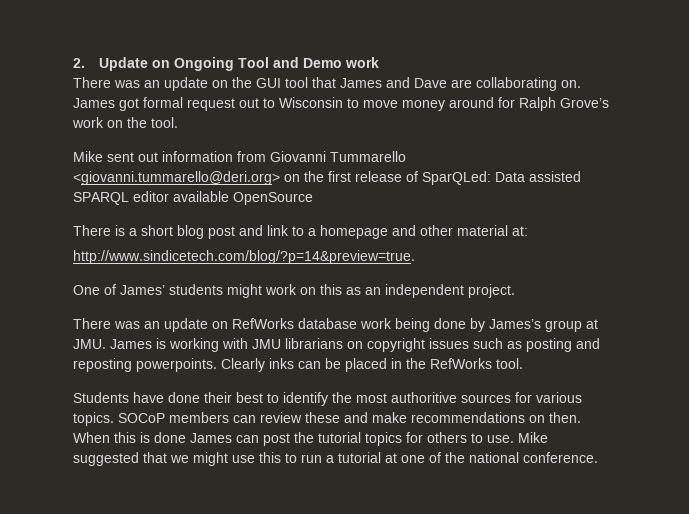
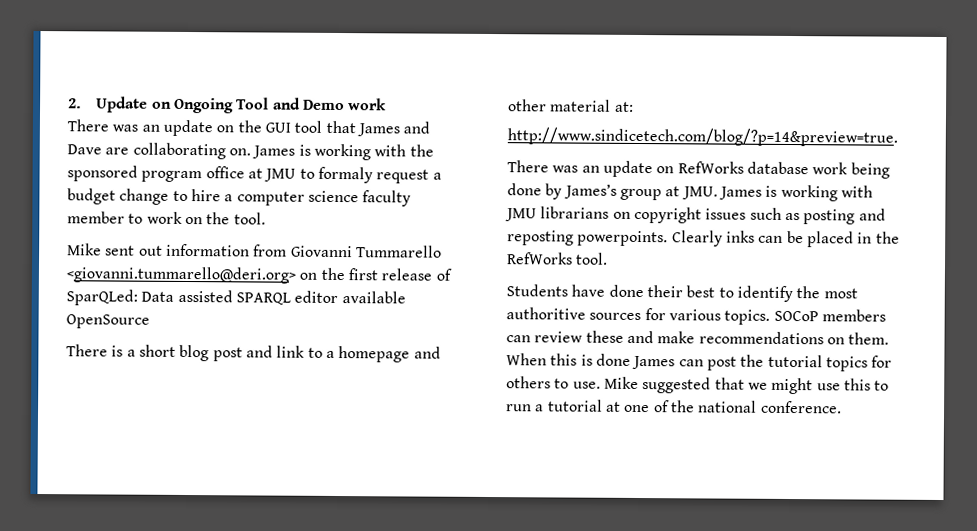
- James got formal request out to Wisconsin to move money around for Ralph Grove’s work on the tool.
+ James is working with the sponsored program office at JMU to formaly request a budget change to hire a computer science faculty member to work on the tool.
- One of James’ students might work on this as an independent project.
- SOCoP members can review these and make recommendations on then.
+ SOCoP members can review these and make recommendations on them.

